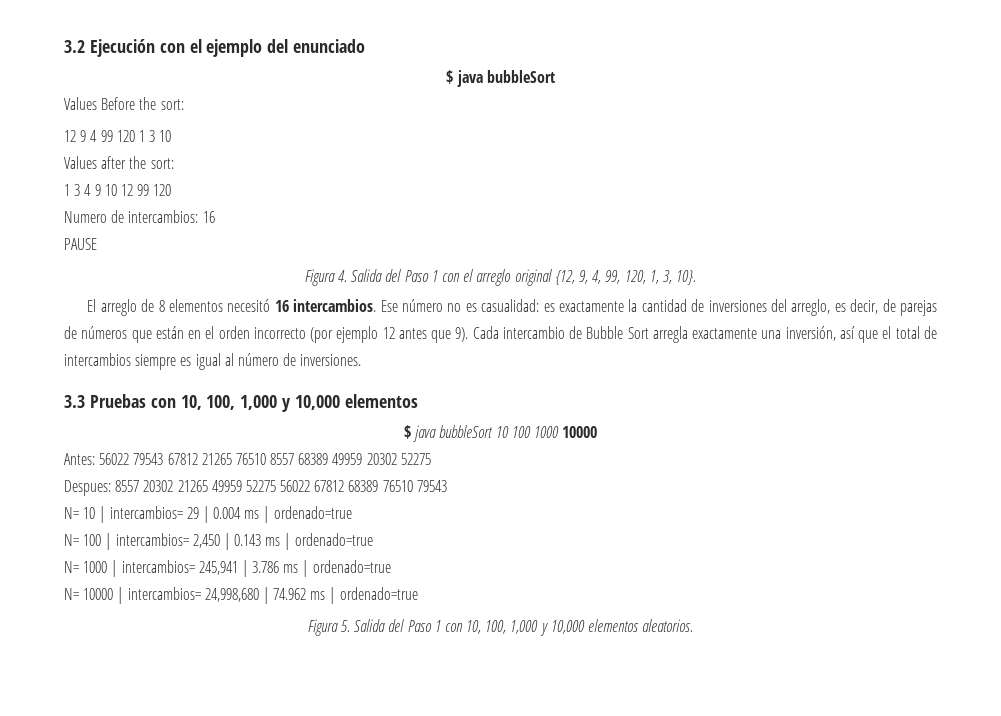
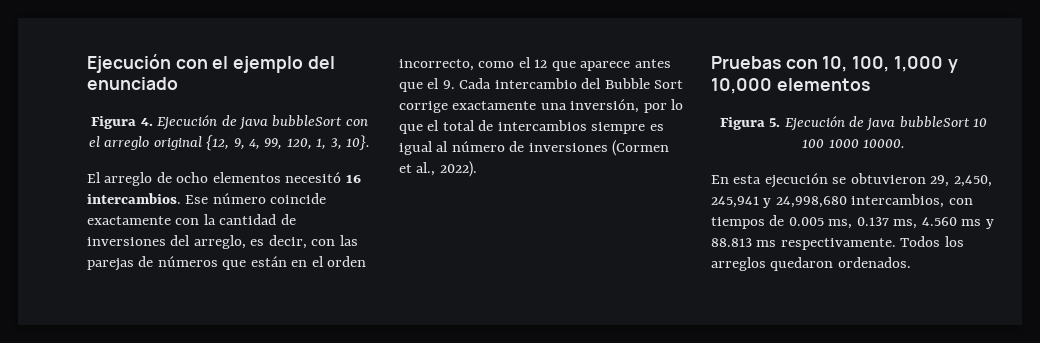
- 3.2 Ejecución con el ejemplo del enunciado
- $ java bubbleSort
- Values Before the sort:
- 12 9 4 99 120 1 3 10
- Values after the sort:
- 1 3 4 9 10 12 99 120
- Numero de intercambios: 16
- PAUSE
- Figura 4. Salida del Paso 1 con el arreglo original {12, 9, 4, 99, 120, 1, 3, 10}.
+ Ejecución con el ejemplo del enunciado
+ Figura 4. Ejecución de java bubbleSort con el arreglo original {12, 9, 4, 99, 120, 1, 3, 10}.
- El arreglo de 8 elementos necesitó 16 intercambios.
+ El arreglo de ocho elementos necesitó 16 intercambios.
- Ese número no es casualidad: es exactamente la cantidad de inversiones del arreglo, es decir, de parejas de números que están en el orden incorrecto (por ejemplo 12 antes que 9). Cada intercambio de Bubble Sort arregla exactamente una inversión, así que el total de intercambios siempre es igual al número de inversiones.
- 3.3 Pruebas con 10, 100, 1,000 y 10,000 elementos
+ Ese número coincide exactamente con la cantidad de inversiones del arreglo, es decir, con las parejas de números que están en el orden incorrecto, como el 12 que aparece antes que el 9. Cada intercambio del Bubble Sort corrige exactamente una inversión, por lo que el total de intercambios siempre es igual al número de inversiones (Cormen et al., 2022).
+ Pruebas con 10, 100, 1,000 y 10,000 elementos
- $ java bubbleSort 10 100 1000 10000
- Antes: 56022 79543 67812 21265 76510 8557 68389 49959 20302 52275
- Despues: 8557 20302 21265 49959 52275 56022 67812 68389 76510 79543
- N= 10 | intercambios= 29 | 0.004 ms | ordenado=true
- N= 100 | intercambios= 2,450 | 0.143 ms | ordenado=true
- N= 1000 | intercambios= 245,941 | 3.786 ms | ordenado=true
- N= 10000 | intercambios= 24,998,680 | 74.962 ms | ordenado=true
- Figura 5. Salida del Paso 1 con 10, 100, 1,000 y 10,000 elementos aleatorios.
+ Figura 5. Ejecución de java bubbleSort 10 100 1000 10000.
+ En esta ejecución se obtuvieron 29, 2,450, 245,941 y 24,998,680 intercambios, con tiempos de 0.005 ms, 0.137 ms, 4.560 ms y 88.813 ms respectivamente. Todos los arreglos quedaron ordenados.

